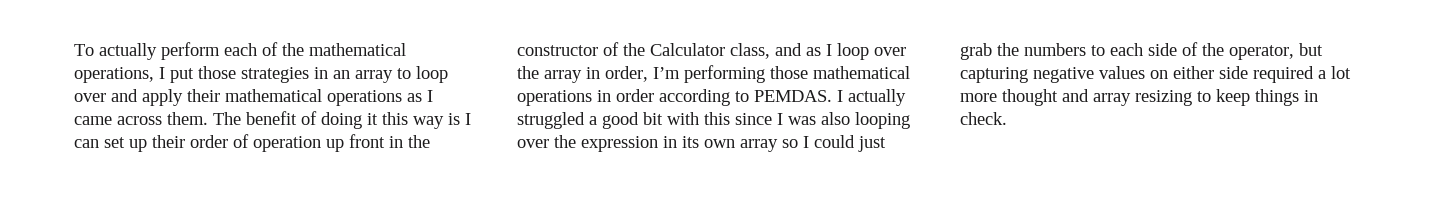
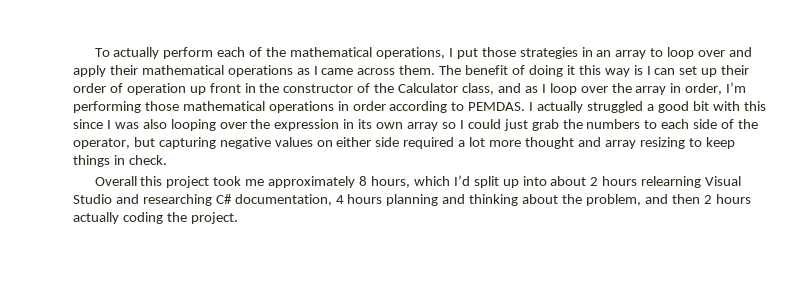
+ Overall this project took me approximately 8 hours, which I’d split up into about 2 hours relearning Visual Studio and researching C# documentation, 4 hours planning and thinking about the problem, and then 2 hours actually coding the project.

